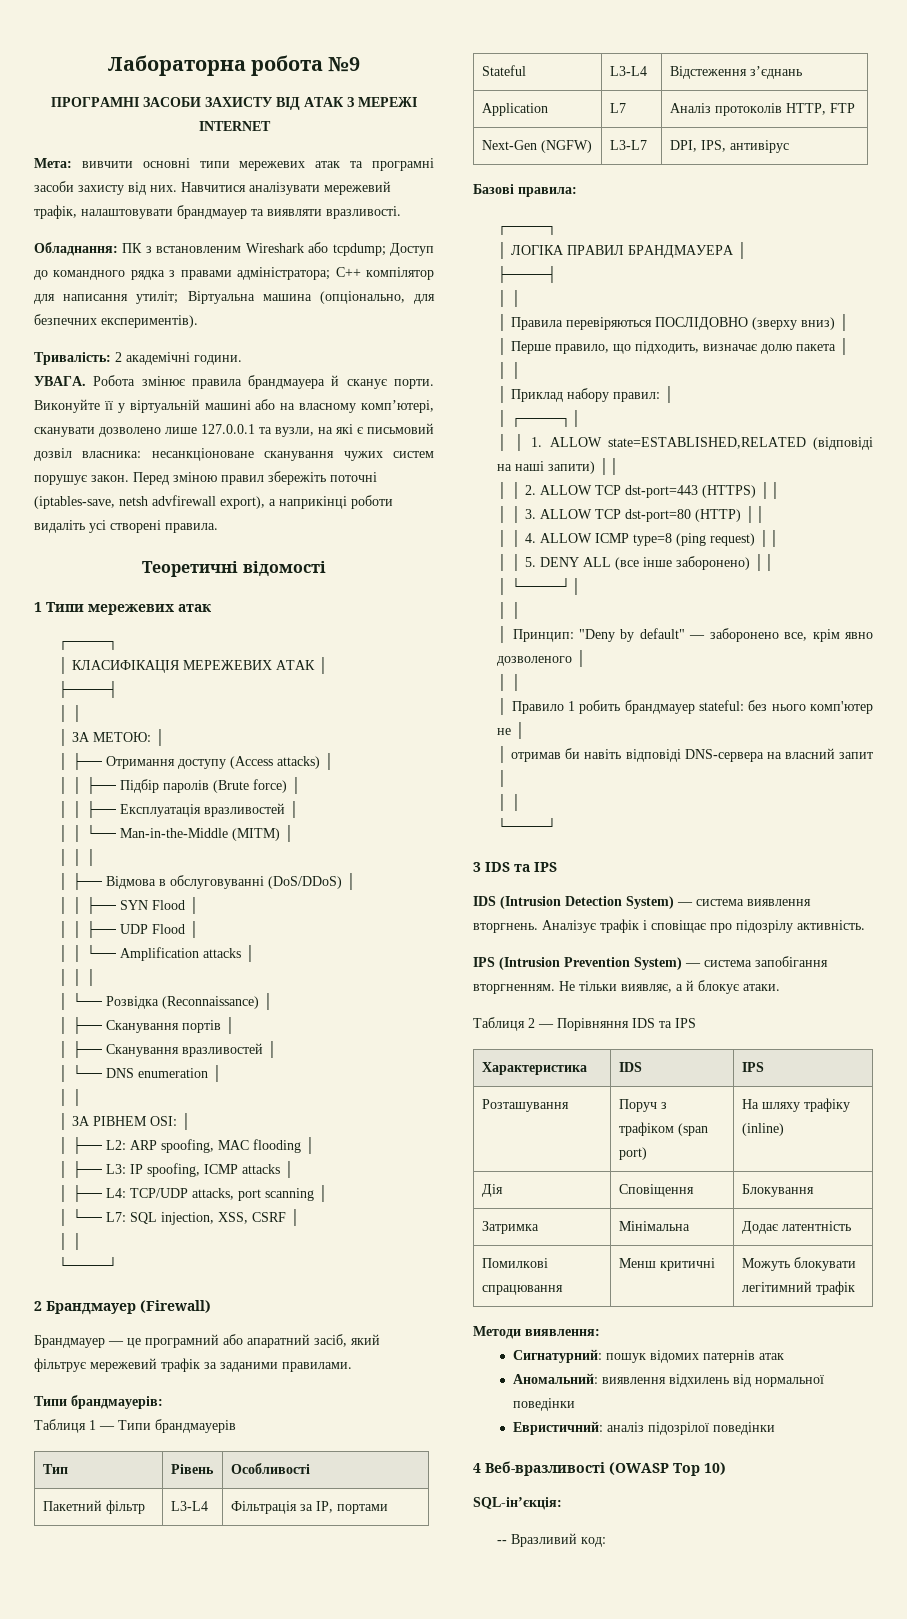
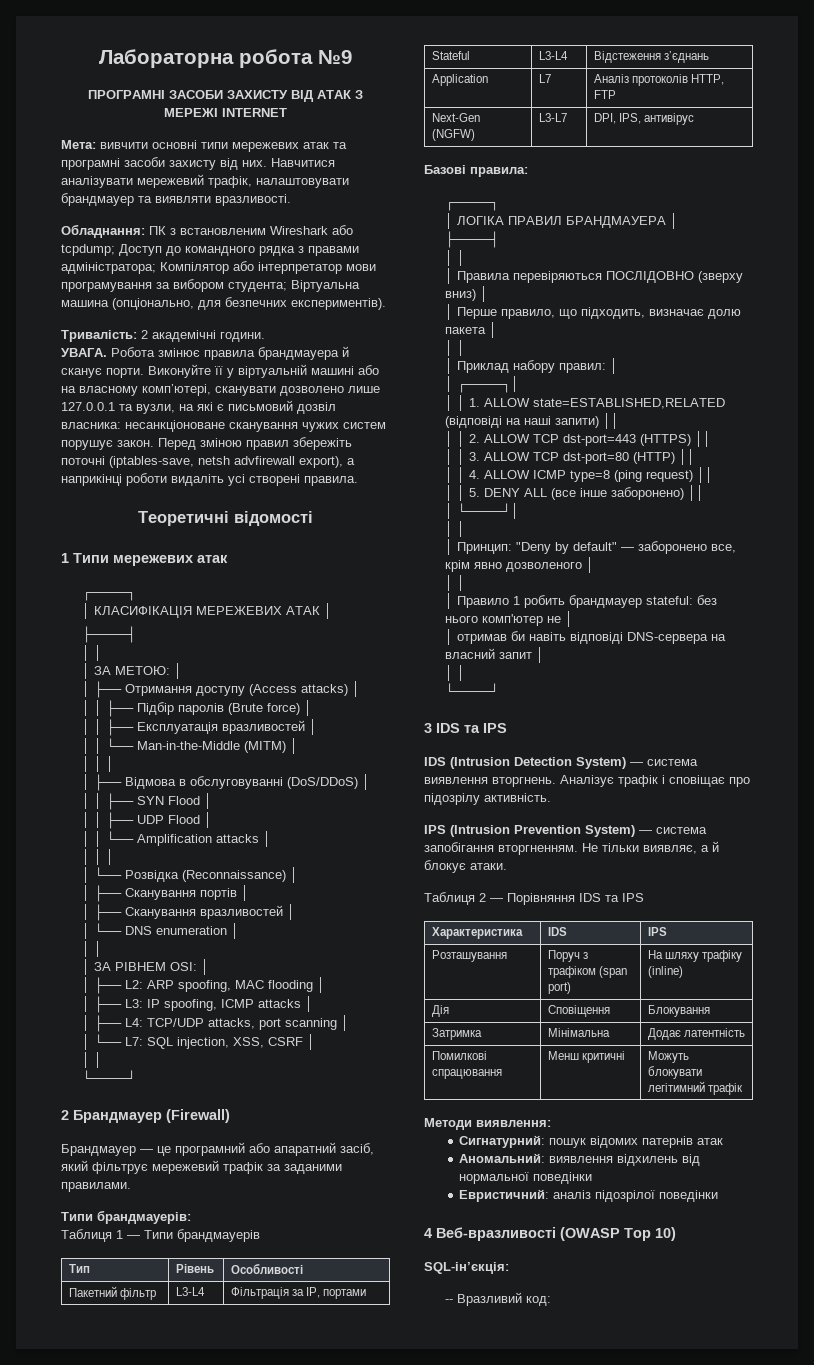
- Обладнання: ПК з встановленим Wireshark або tcpdump; Доступ до командного рядка з правами адміністратора; C++ компілятор для написання утиліт; Віртуальна машина (опціонально, для безпечних експериментів).
+ Обладнання: ПК з встановленим Wireshark або tcpdump; Доступ до командного рядка з правами адміністратора; Компілятор або інтерпретатор мови програмування за вибором студента; Віртуальна машина (опціонально, для безпечних експериментів).

